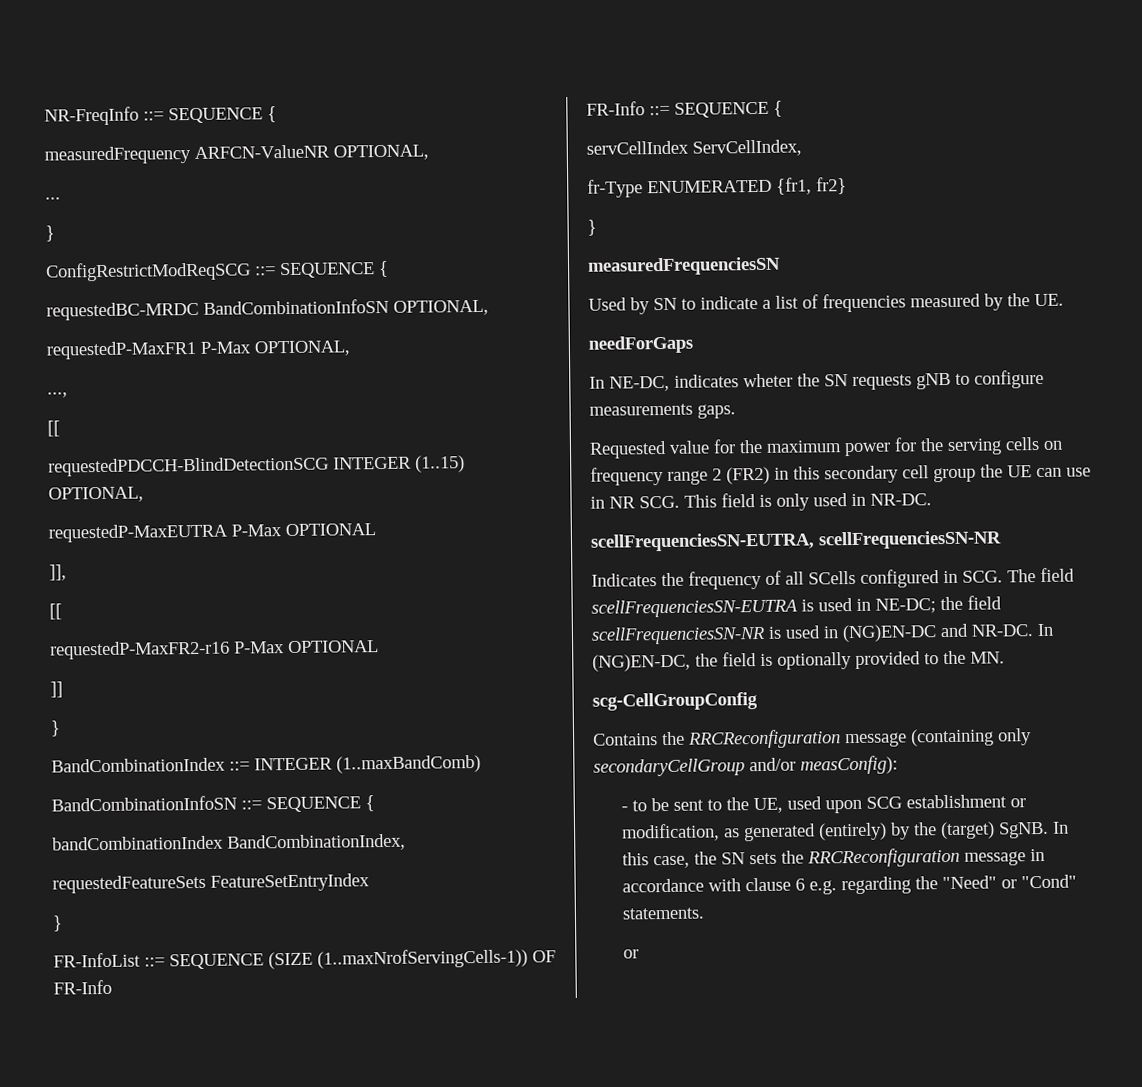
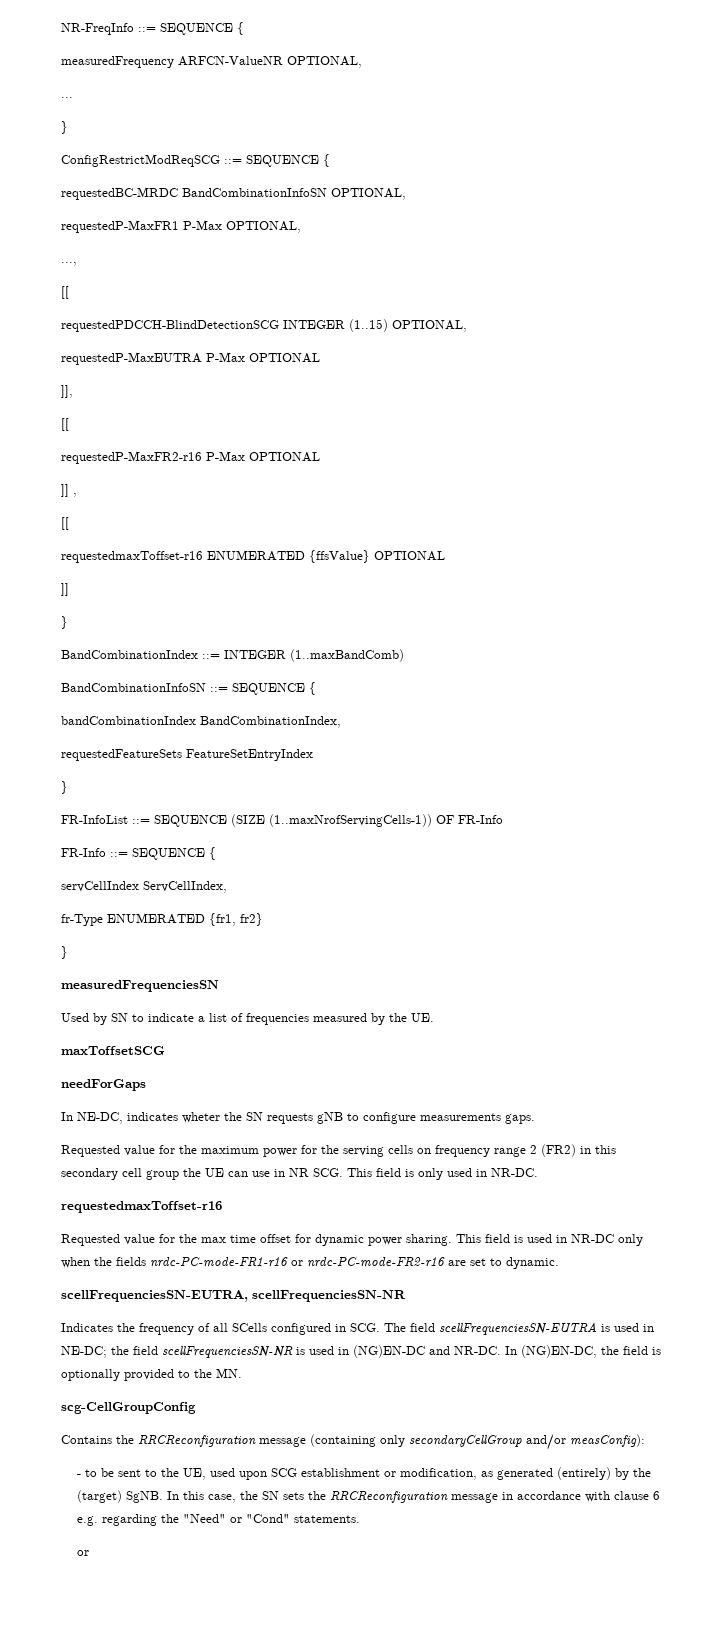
+ ]] ,
+ [[
+ requestedmaxToffset-r16 ENUMERATED {ffsValue} OPTIONAL
+ maxToffsetSCG
  Requested value for the maximum power for the serving cells on frequency range 2 (FR2) in this secondary cell group the UE can use in NR SCG. This field is only used in NR-DC.
+ requestedmaxToffset-r16
+ Requested value for the max time offset for dynamic power sharing. This field is used in NR-DC only when the fields nrdc-PC-mode-FR1-r16 or nrdc-PC-mode-FR2-r16 are set to dynamic.

